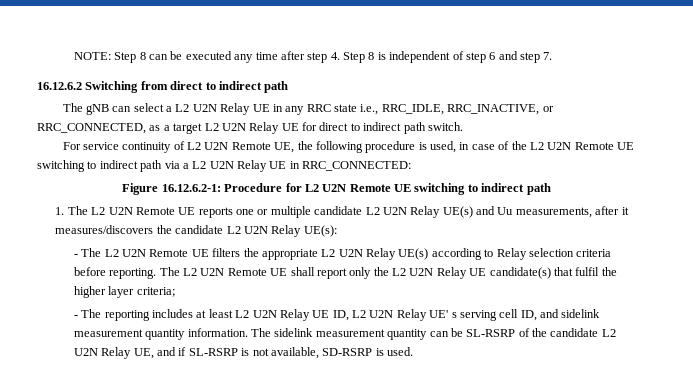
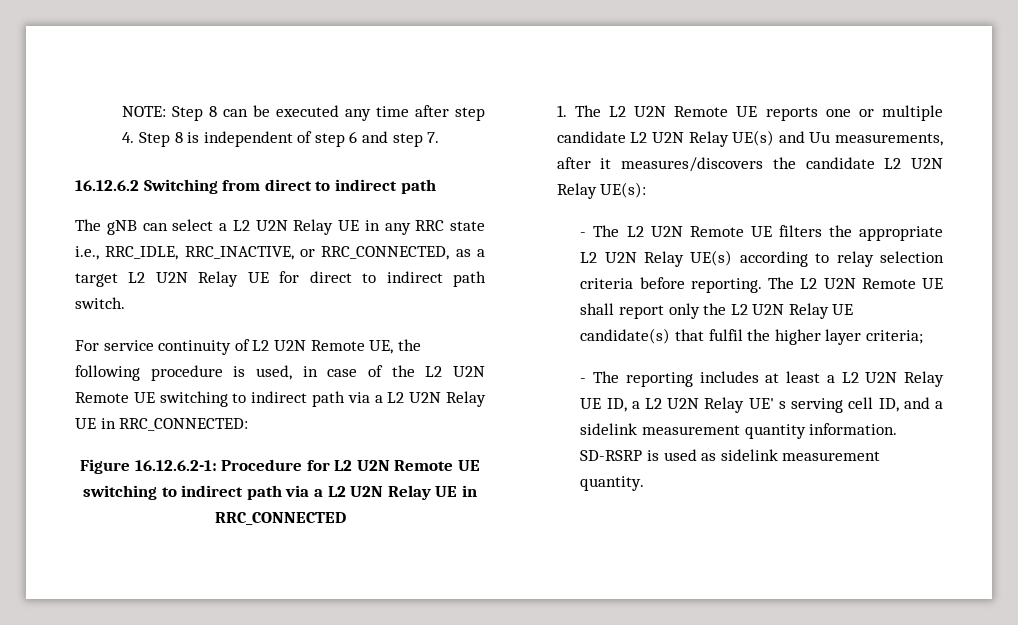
- Figure 16.12.6.2-1: Procedure for L2 U2N Remote UE switching to indirect path
+ Figure 16.12.6.2-1: Procedure for L2 U2N Remote UE switching to indirect path via a L2 U2N Relay UE in RRC_CONNECTED
- - The L2 U2N Remote UE filters the appropriate L2 U2N Relay UE(s) according to Relay selection criteria before reporting.
+ - The L2 U2N Remote UE filters the appropriate L2 U2N Relay UE(s) according to relay selection criteria before reporting.
- - The reporting includes at least L2 U2N Relay UE ID, L2 U2N Relay UE' s serving cell ID, and sidelink measurement quantity information.
+ - The reporting includes at least a L2 U2N Relay UE ID, a L2 U2N Relay UE' s serving cell ID, and a sidelink measurement quantity information.
- The sidelink measurement quantity can be SL-RSRP of the candidate L2 U2N Relay UE, and if SL-RSRP is not available, SD-RSRP is used.
+ SD-RSRP is used as sidelink measurement quantity.

